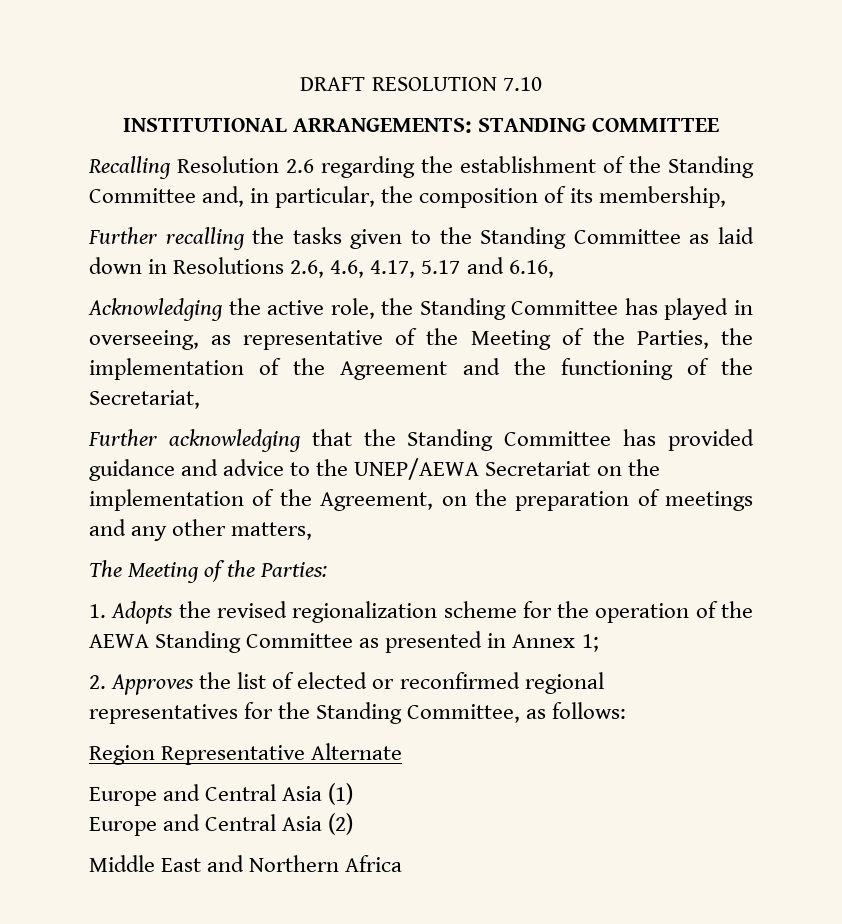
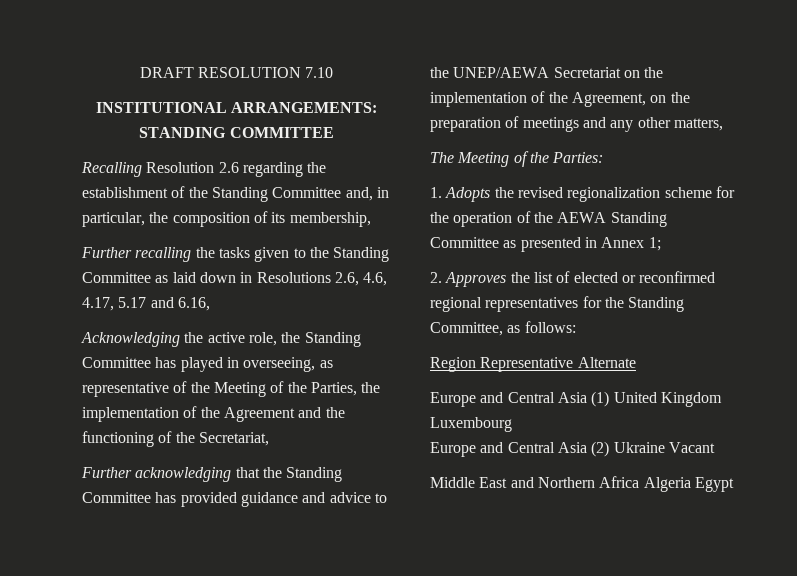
- Europe and Central Asia (1)
+ Europe and Central Asia (1) United Kingdom Luxembourg
- Europe and Central Asia (2)
+ Europe and Central Asia (2) Ukraine Vacant
- Middle East and Northern Africa
+ Middle East and Northern Africa Algeria Egypt

